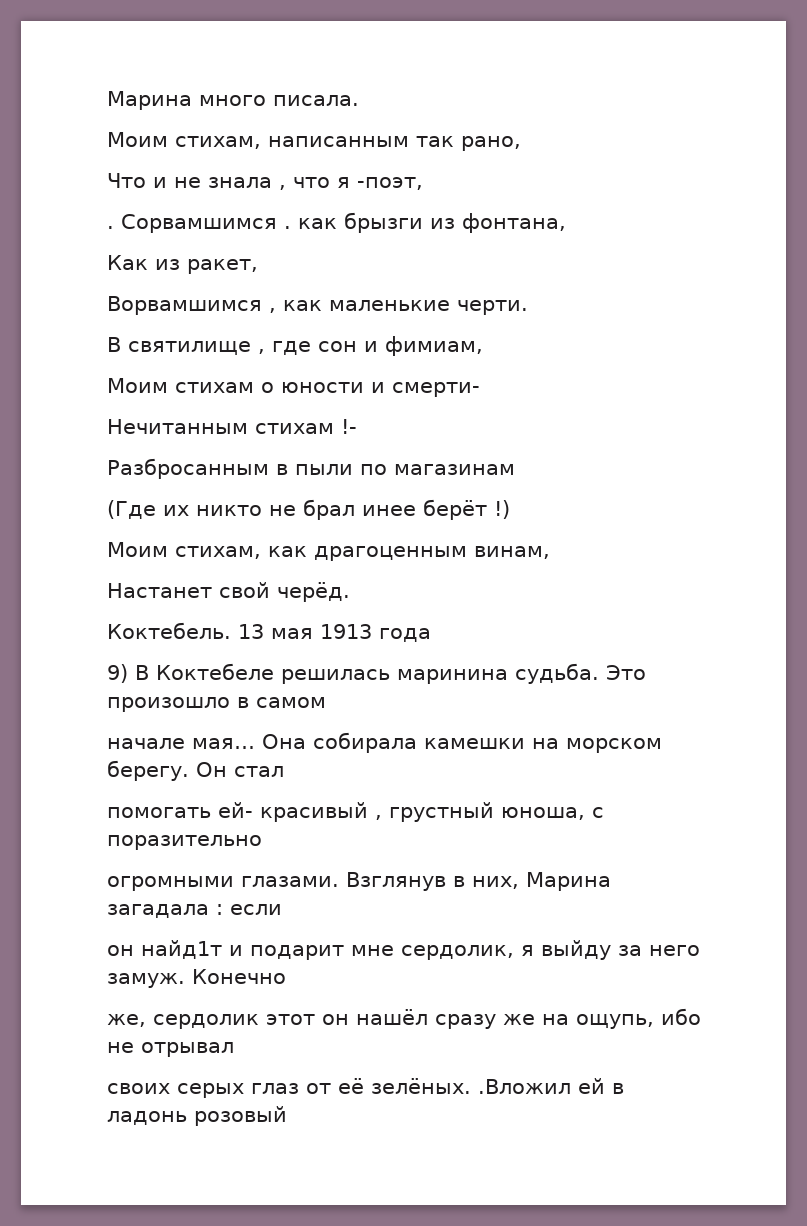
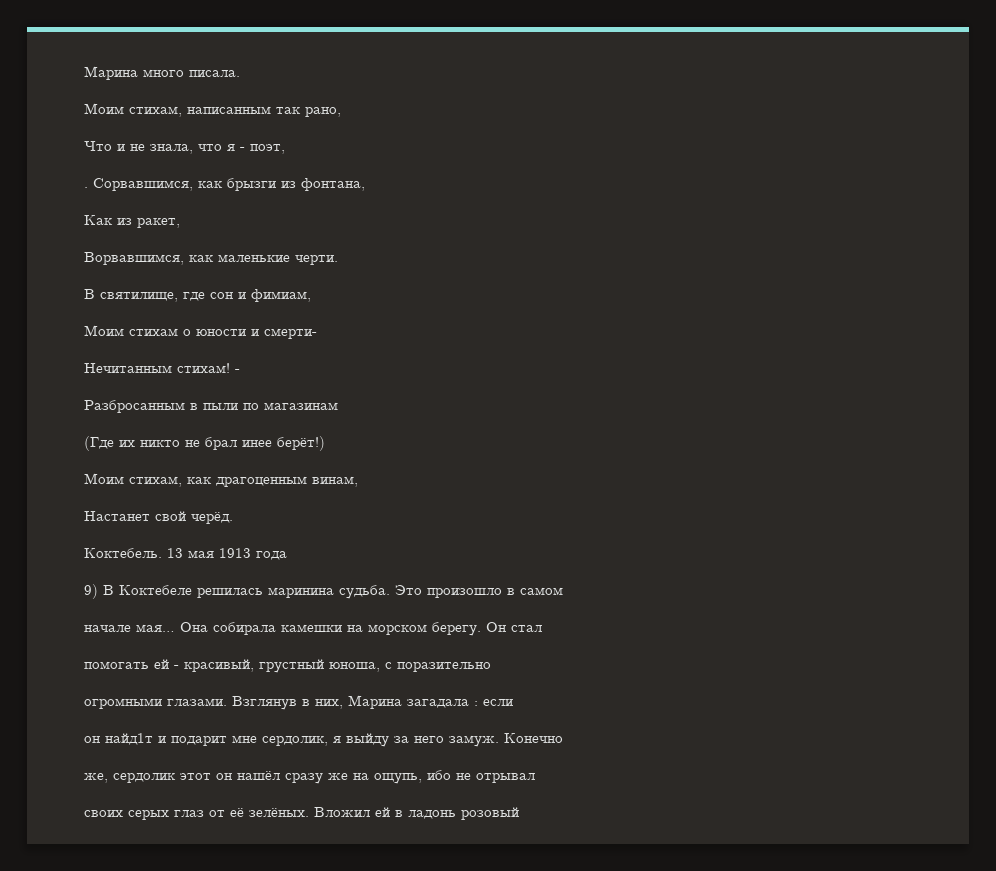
- Что и не знала , что я -поэт,
- . Сорвамшимся . как брызги из фонтана,
+ Что и не знала, что я - поэт,
+ . Сорвавшимся, как брызги из фонтана,
- Ворвамшимся , как маленькие черти.
+ Ворвавшимся, как маленькие черти.
- В святилище , где сон и фимиам,
+ В святилище, где сон и фимиам,
- Нечитанным стихам !-
+ Нечитанным стихам! -
- (Где их никто не брал инее берёт !)
+ (Где их никто не брал инее берёт!)
- помогать ей- красивый , грустный юноша, с поразительно
+ помогать ей - красивый, грустный юноша, с поразительно
- своих серых глаз от её зелёных. .Вложил ей в ладонь розовый
+ своих серых глаз от её зелёных. Вложил ей в ладонь розовый

